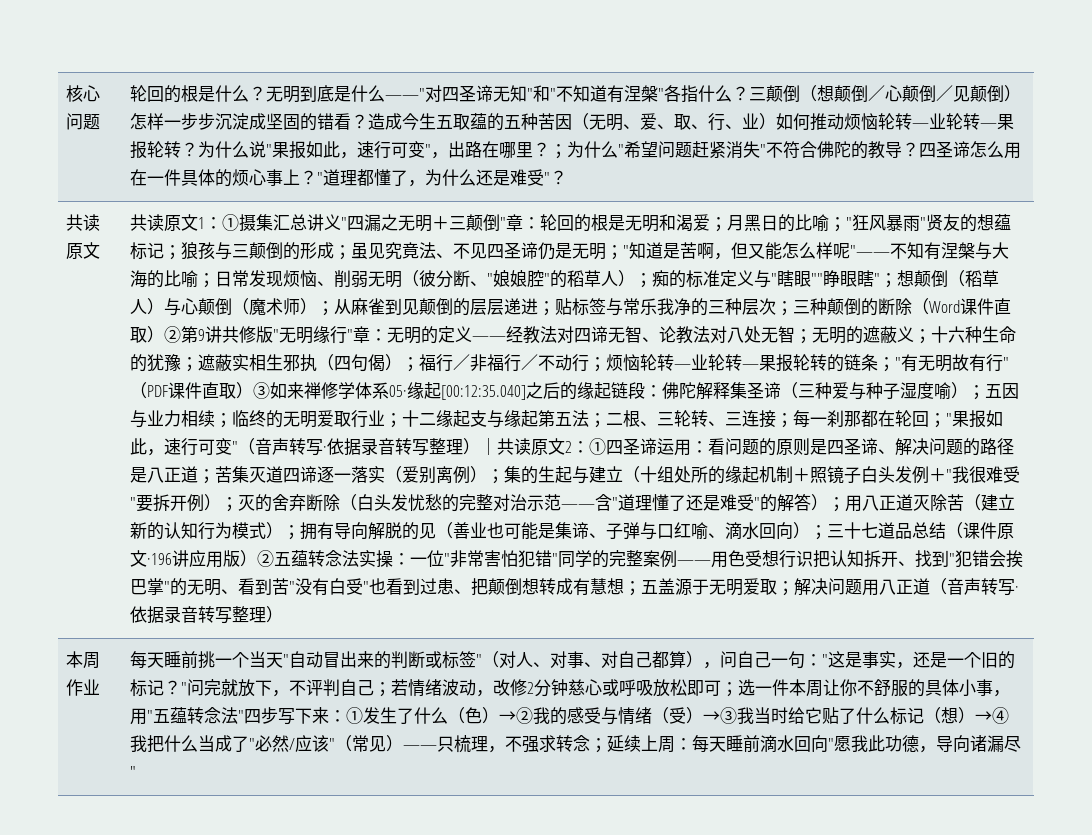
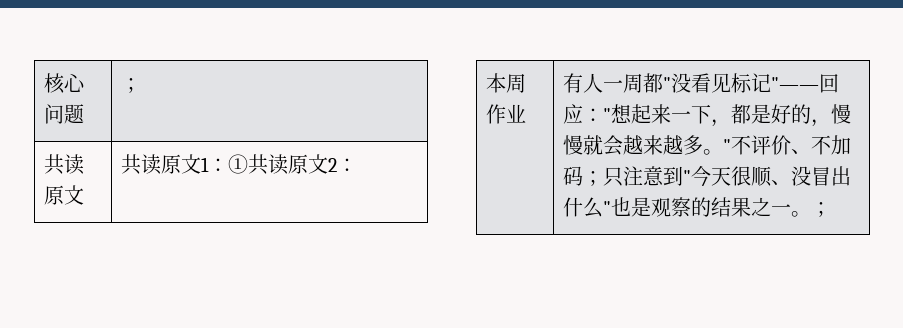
- 核心问题 | 轮回的根是什么？无明到底是什么——"对四圣谛无知"和"不知道有涅槃"各指什么？三颠倒（想颠倒／心颠倒／见颠倒）怎样一步步沉淀成坚固的错看？造成今生五取蕴的五种苦因（无明、爱、取、行、业）如何推动烦恼轮转—业轮转—果报轮转？为什么说"果报如此，速行可变"，出路在哪里？；为什么"希望问题赶紧消失"不符合佛陀的教导？四圣谛怎么用在一件具体的烦心事上？"道理都懂了，为什么还是难受"？
+ 核心问题 | ；
- 共读原文1：①摄集汇总讲义"四漏之无明＋三颠倒"章：轮回的根是无明和渴爱；月黑日的比喻；"狂风暴雨"贤友的想蕴标记；狼孩与三颠倒的形成；虽见究竟法、不见四圣谛仍是无明；"知道是苦啊，但又能怎么样呢"——不知有涅槃与大海的比喻；日常发现烦恼、削弱无明（彼分断、"娘娘腔"的稻草人）；痴的标准定义与"瞎眼""睁眼瞎"；想颠倒（稻草人）与心颠倒（魔术师）；从麻雀到见颠倒的层层递进；贴标签与常乐我净的三种层次；三种颠倒的断除（Word课件直取）②第9讲共修版"无明缘行"章：无明的定义——经教法对四谛无智、论教法对八处无智；无明的遮蔽义；十六种生命的犹豫；遮蔽实相生邪执（四句偈）；福行／非福行／不动行；烦恼轮转—业轮转—果报轮转的链条；"有无明故有行"（PDF课件直取）③如来禅修学体系05·缘起[00:12:35.040]之后的缘起链段：佛陀解释集圣谛（三种爱与种子湿度喻）；五因与业力相续；临终的无明爱取行业；十二缘起支与缘起第五法；二根、三轮转、三连接；每一刹那都在轮回；"果报如此，速行可变"（音声转写·依据录音转写整理）｜共读原文2：①四圣谛运用：看问题的原则是四圣谛、解决问题的路径是八正道；苦集灭道四谛逐一落实（爱别离例）；集的生起与建立（十组处所的缘起机制＋照镜子白头发例＋"我很难受"要拆开例）；灭的舍弃断除（白头发忧愁的完整对治示范——含"道理懂了还是难受"的解答）；用八正道灭除苦（建立新的认知行为模式）；拥有导向解脱的见（善业也可能是集谛、子弹与口红喻、滴水回向）；三十七道品总结（课件原文·196讲应用版）②五蕴转念法实操：一位"非常害怕犯错"同学的完整案例——用色受想行识把认知拆开、找到"犯错会挨巴掌"的无明、看到苦"没有白受"也看到过患、把颠倒想转成有慧想；五盖源于无明爱取；解决问题用八正道（音声转写·依据录音转写整理）
- 本周作业 | 每天睡前挑一个当天"自动冒出来的判断或标签"（对人、对事、对自己都算），问自己一句："这是事实，还是一个旧的标记？"问完就放下，不评判自己；若情绪波动，改修2分钟慈心或呼吸放松即可；选一件本周让你不舒服的具体小事，用"五蕴转念法"四步写下来：①发生了什么（色）→②我的感受与情绪（受）→③我当时给它贴了什么标记（想）→④我把什么当成了"必然/应该"（常见）——只梳理，不强求转念；延续上周：每天睡前滴水回向"愿我此功德，导向诸漏尽"
+ 共读原文1：①共读原文2：
+ 本周作业 | 有人一周都"没看见标记"——回应："想起来一下，都是好的，慢慢就会越来越多。"不评价、不加码；只注意到"今天很顺、没冒出什么"也是观察的结果之一。；

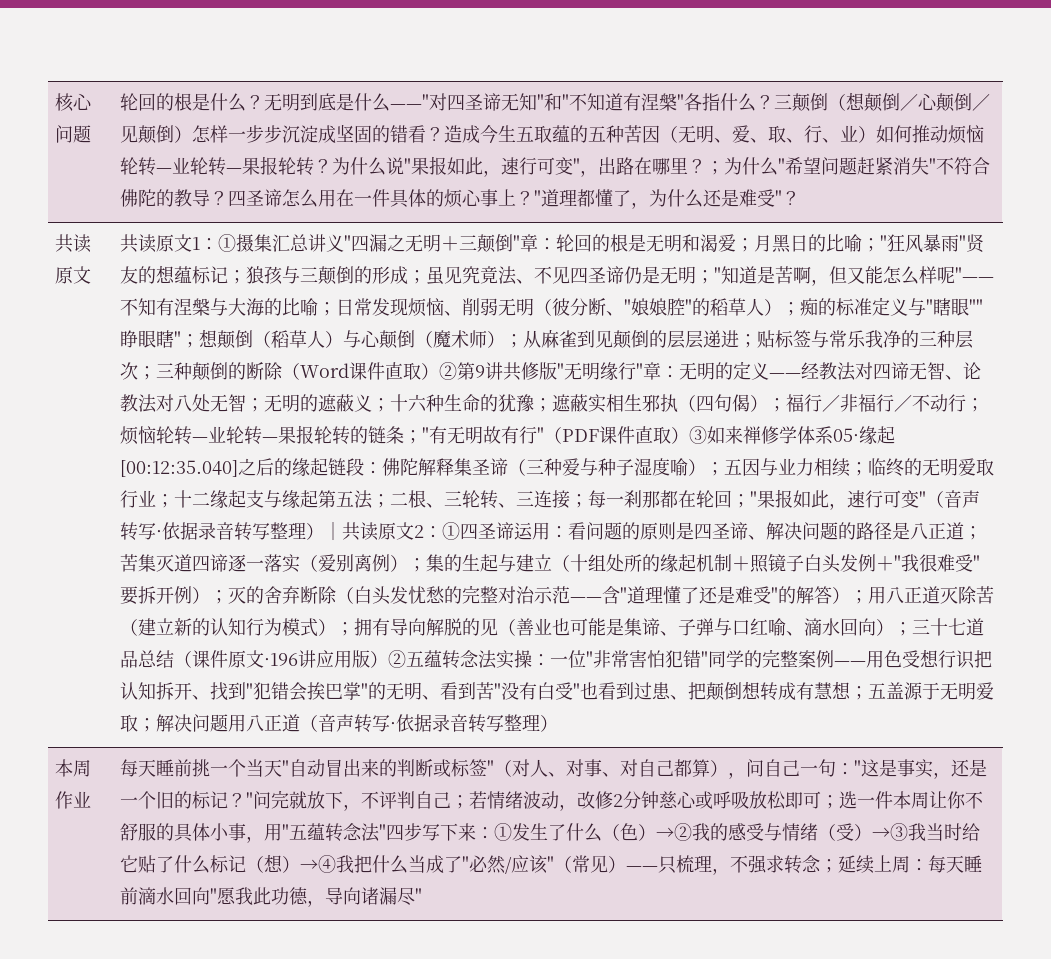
- 核心问题 | ；
+ 核心问题 | 轮回的根是什么？无明到底是什么——"对四圣谛无知"和"不知道有涅槃"各指什么？三颠倒（想颠倒／心颠倒／见颠倒）怎样一步步沉淀成坚固的错看？造成今生五取蕴的五种苦因（无明、爱、取、行、业）如何推动烦恼轮转—业轮转—果报轮转？为什么说"果报如此，速行可变"，出路在哪里？；为什么"希望问题赶紧消失"不符合佛陀的教导？四圣谛怎么用在一件具体的烦心事上？"道理都懂了，为什么还是难受"？
- 共读原文1：①共读原文2：
- 本周作业 | 有人一周都"没看见标记"——回应："想起来一下，都是好的，慢慢就会越来越多。"不评价、不加码；只注意到"今天很顺、没冒出什么"也是观察的结果之一。；
+ 共读原文1：①摄集汇总讲义"四漏之无明＋三颠倒"章：轮回的根是无明和渴爱；月黑日的比喻；"狂风暴雨"贤友的想蕴标记；狼孩与三颠倒的形成；虽见究竟法、不见四圣谛仍是无明；"知道是苦啊，但又能怎么样呢"——不知有涅槃与大海的比喻；日常发现烦恼、削弱无明（彼分断、"娘娘腔"的稻草人）；痴的标准定义与"瞎眼""睁眼瞎"；想颠倒（稻草人）与心颠倒（魔术师）；从麻雀到见颠倒的层层递进；贴标签与常乐我净的三种层次；三种颠倒的断除（Word课件直取）②第9讲共修版"无明缘行"章：无明的定义——经教法对四谛无智、论教法对八处无智；无明的遮蔽义；十六种生命的犹豫；遮蔽实相生邪执（四句偈）；福行／非福行／不动行；烦恼轮转—业轮转—果报轮转的链条；"有无明故有行"（PDF课件直取）③如来禅修学体系05·缘起[00:12:35.040]之后的缘起链段：佛陀解释集圣谛（三种爱与种子湿度喻）；五因与业力相续；临终的无明爱取行业；十二缘起支与缘起第五法；二根、三轮转、三连接；每一刹那都在轮回；"果报如此，速行可变"（音声转写·依据录音转写整理）｜共读原文2：①四圣谛运用：看问题的原则是四圣谛、解决问题的路径是八正道；苦集灭道四谛逐一落实（爱别离例）；集的生起与建立（十组处所的缘起机制＋照镜子白头发例＋"我很难受"要拆开例）；灭的舍弃断除（白头发忧愁的完整对治示范——含"道理懂了还是难受"的解答）；用八正道灭除苦（建立新的认知行为模式）；拥有导向解脱的见（善业也可能是集谛、子弹与口红喻、滴水回向）；三十七道品总结（课件原文·196讲应用版）②五蕴转念法实操：一位"非常害怕犯错"同学的完整案例——用色受想行识把认知拆开、找到"犯错会挨巴掌"的无明、看到苦"没有白受"也看到过患、把颠倒想转成有慧想；五盖源于无明爱取；解决问题用八正道（音声转写·依据录音转写整理）
+ 本周作业 | 每天睡前挑一个当天"自动冒出来的判断或标签"（对人、对事、对自己都算），问自己一句："这是事实，还是一个旧的标记？"问完就放下，不评判自己；若情绪波动，改修2分钟慈心或呼吸放松即可；选一件本周让你不舒服的具体小事，用"五蕴转念法"四步写下来：①发生了什么（色）→②我的感受与情绪（受）→③我当时给它贴了什么标记（想）→④我把什么当成了"必然/应该"（常见）——只梳理，不强求转念；延续上周：每天睡前滴水回向"愿我此功德，导向诸漏尽"

